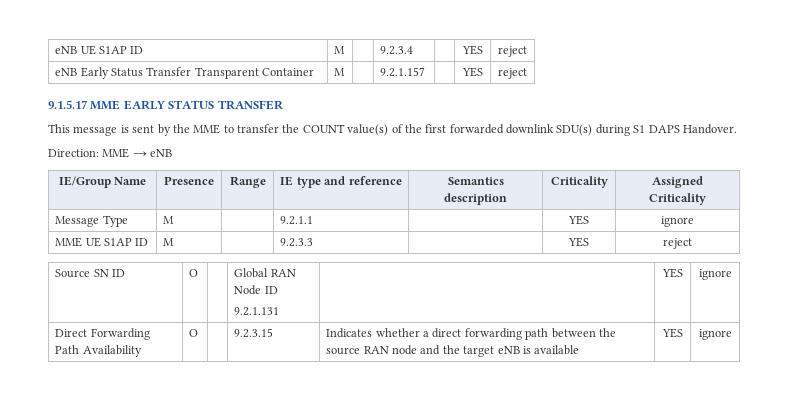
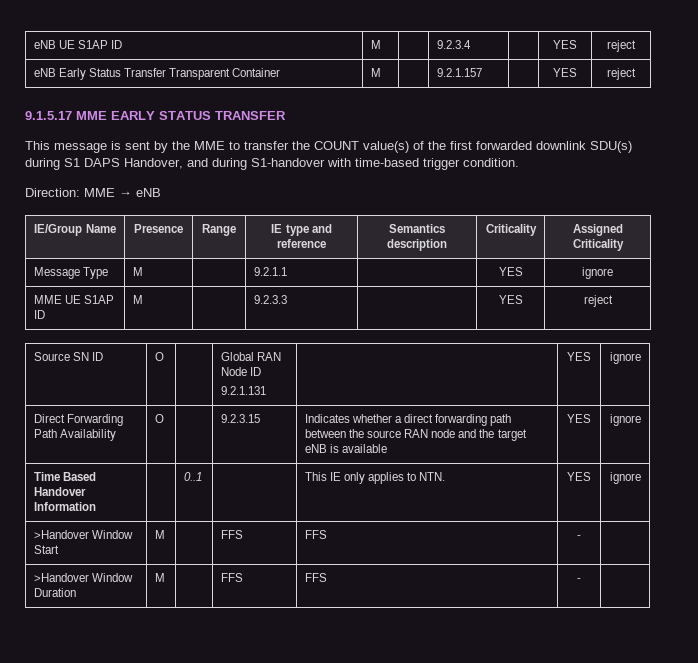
- This message is sent by the MME to transfer the COUNT value(s) of the first forwarded downlink SDU(s) during S1 DAPS Handover.
+ This message is sent by the MME to transfer the COUNT value(s) of the first forwarded downlink SDU(s) during S1 DAPS Handover, and during S1-handover with time-based trigger condition.
+ Time Based Handover Information | | 0..1 | | This IE only applies to NTN. | YES | ignore
+ >Handover Window Start | M | | FFS | FFS | - |
+ >Handover Window Duration | M | | FFS | FFS | - |

